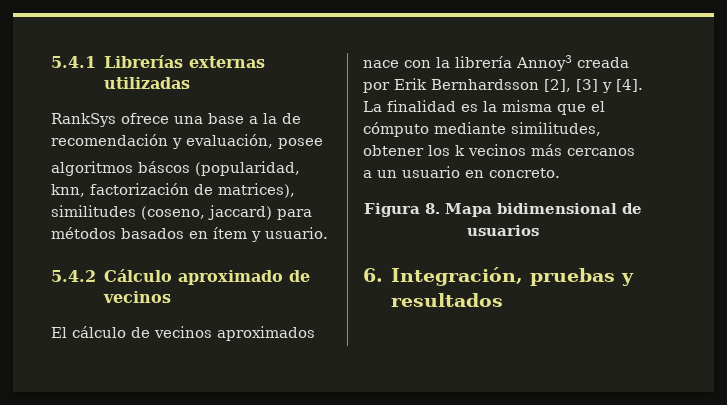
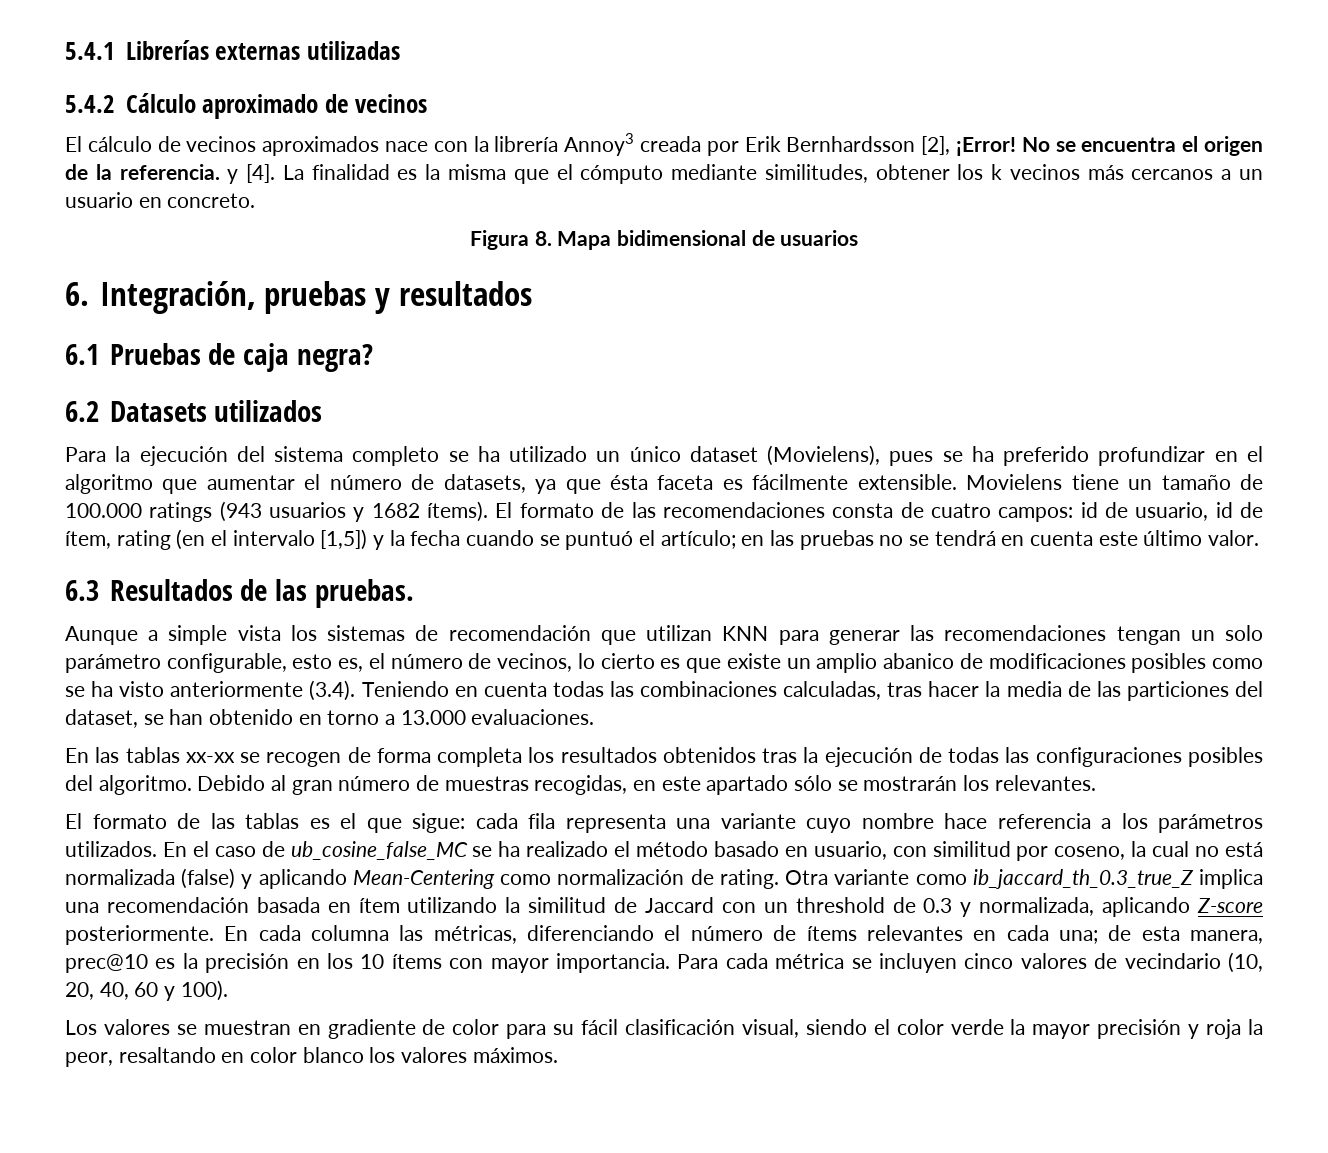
- RankSys ofrece una base a la de recomendación y evaluación, posee
- algoritmos báscos (popularidad, knn, factorización de matrices), similitudes (coseno, jaccard) para métodos basados en ítem y usuario.
- El cálculo de vecinos aproximados nace con la librería Annoy3 creada por Erik Bernhardsson [2], [3] y [4].
+ El cálculo de vecinos aproximados nace con la librería Annoy3 creada por Erik Bernhardsson [2], ¡Error! No se encuentra el origen de la referencia. y [4].
+ 6.1 Pruebas de caja negra?
+ 6.2 Datasets utilizados
+ Para la ejecución del sistema completo se ha utilizado un único dataset (Movielens), pues se ha preferido profundizar en el algoritmo que aumentar el número de datasets, ya que ésta faceta es fácilmente extensible. Movielens tiene un tamaño de 100.000 ratings (943 usuarios y 1682 ítems). El formato de las recomendaciones consta de cuatro campos: id de usuario, id de ítem, rating (en el intervalo [1,5]) y la fecha cuando se puntuó el artículo; en las pruebas no se tendrá en cuenta este último valor.
+ 6.3 Resultados de las pruebas.
+ Aunque a simple vista los sistemas de recomendación que utilizan KNN para generar las recomendaciones tengan un solo parámetro configurable, esto es, el número de vecinos, lo cierto es que existe un amplio abanico de modificaciones posibles como se ha visto anteriormente (3.4). Teniendo en cuenta todas las combinaciones calculadas, tras hacer la media de las particiones del dataset, se han obtenido en torno a 13.000 evaluaciones.
+ En las tablas xx-xx se recogen de forma completa los resultados obtenidos tras la ejecución de todas las configuraciones posibles del algoritmo. Debido al gran número de muestras recogidas, en este apartado sólo se mostrarán los relevantes.
+ El formato de las tablas es el que sigue: cada fila representa una variante cuyo nombre hace referencia a los parámetros utilizados. En el caso de ub_cosine_false_MC se ha realizado el método basado en usuario, con similitud por coseno, la cual no está normalizada (false) y aplicando Mean-Centering como normalización de rating. Otra variante como ib_jaccard_th_0.3_true_Z implica una recomendación basada en ítem utilizando la similitud de Jaccard con un threshold de 0.3 y normalizada, aplicando Z-score posteriormente. En cada columna las métricas, diferenciando el número de ítems relevantes en cada una; de esta manera, prec@10 es la precisión en los 10 ítems con mayor importancia. Para cada métrica se incluyen cinco valores de vecindario (10, 20, 40, 60 y 100).
+ Los valores se muestran en gradiente de color para su fácil clasificación visual, siendo el color verde la mayor precisión y roja la peor, resaltando en color blanco los valores máximos.

